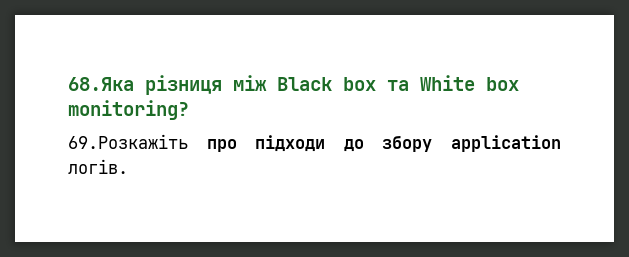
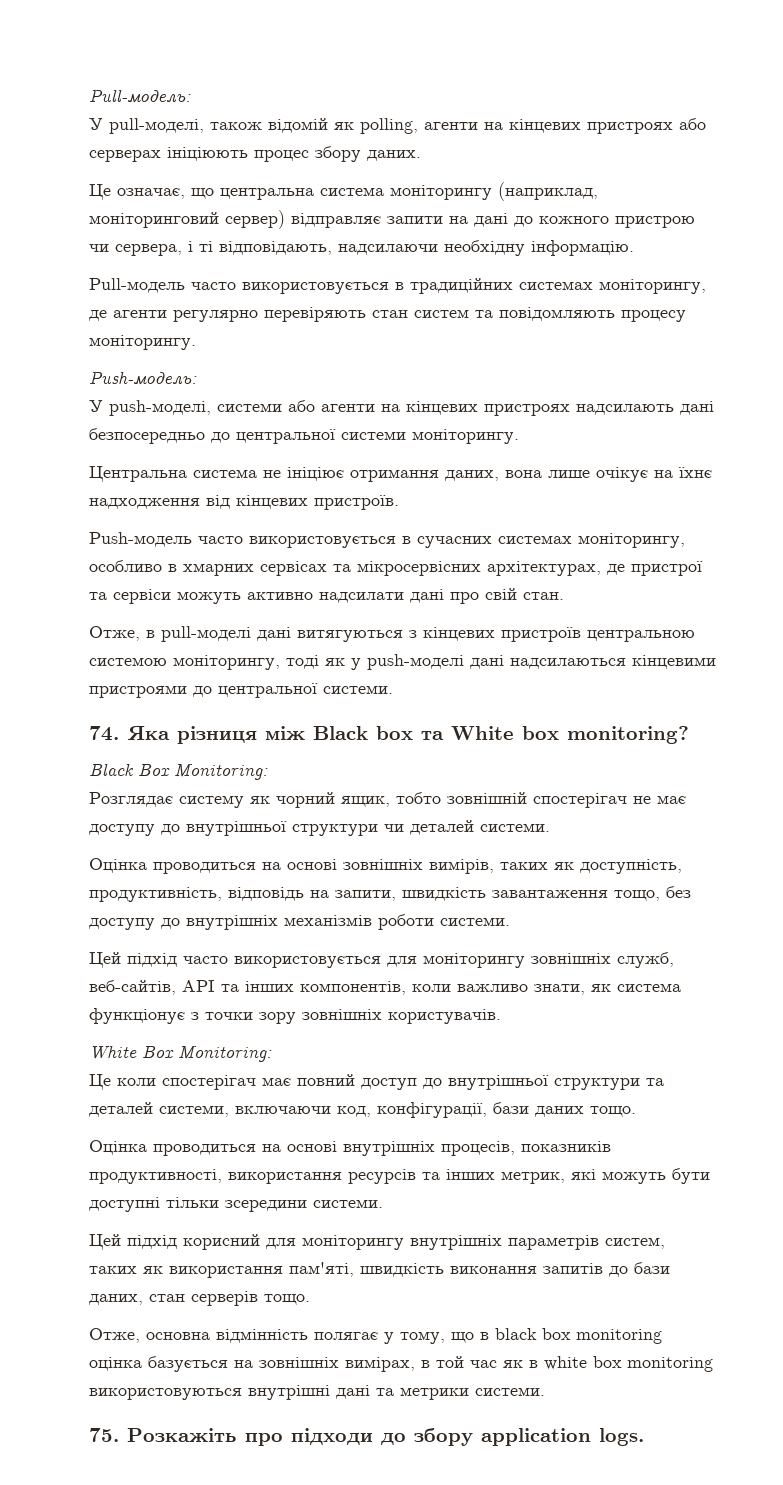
- 68.Яка різниця між Black box та White box monitoring?
+ Pull-модель:
+ У pull-моделі, також відомій як polling, агенти на кінцевих пристроях або серверах ініціюють процес збору даних.
+ Це означає, що центральна система моніторингу (наприклад, моніторинговий сервер) відправляє запити на дані до кожного пристрою чи сервера, і ті відповідають, надсилаючи необхідну інформацію.
+ Pull-модель часто використовується в традиційних системах моніторингу, де агенти регулярно перевіряють стан систем та повідомляють процесу моніторингу.
+ Push-модель:
+ У push-моделі, системи або агенти на кінцевих пристроях надсилають дані безпосередньо до центральної системи моніторингу.
+ Центральна система не ініціює отримання даних, вона лише очікує на їхнє надходження від кінцевих пристроїв.
+ Push-модель часто використовується в сучасних системах моніторингу, особливо в хмарних сервісах та мікросервісних архітектурах, де пристрої та сервіси можуть активно надсилати дані про свій стан.
+ Отже, в pull-моделі дані витягуються з кінцевих пристроїв центральною системою моніторингу, тоді як у push-моделі дані надсилаються кінцевими пристроями до центральної системи.
+ 74. Яка різниця між Black box та White box monitoring?
- 69.Розкажіть про підходи до збору application логів.
+ Black Box Monitoring:
+ Розглядає систему як чорний ящик, тобто зовнішній спостерігач не має доступу до внутрішньої структури чи деталей системи.
+ Оцінка проводиться на основі зовнішніх вимірів, таких як доступність, продуктивність, відповідь на запити, швидкість завантаження тощо, без доступу до внутрішніх механізмів роботи системи.
+ Цей підхід часто використовується для моніторингу зовнішніх служб, веб-сайтів, API та інших компонентів, коли важливо знати, як система функціонує з точки зору зовнішніх користувачів.
+ White Box Monitoring:
+ Це коли спостерігач має повний доступ до внутрішньої структури та деталей системи, включаючи код, конфігурації, бази даних тощо.
+ Оцінка проводиться на основі внутрішніх процесів, показників продуктивності, використання ресурсів та інших метрик, які можуть бути доступні тільки зсередини системи.
+ Цей підхід корисний для моніторингу внутрішніх параметрів систем, таких як використання пам'яті, швидкість виконання запитів до бази даних, стан серверів тощо.
+ Отже, основна відмінність полягає у тому, що в black box monitoring оцінка базується на зовнішніх вимірах, в той час як в white box monitoring використовуються внутрішні дані та метрики системи.
+ 75. Розкажіть про підходи до збору application logs.

